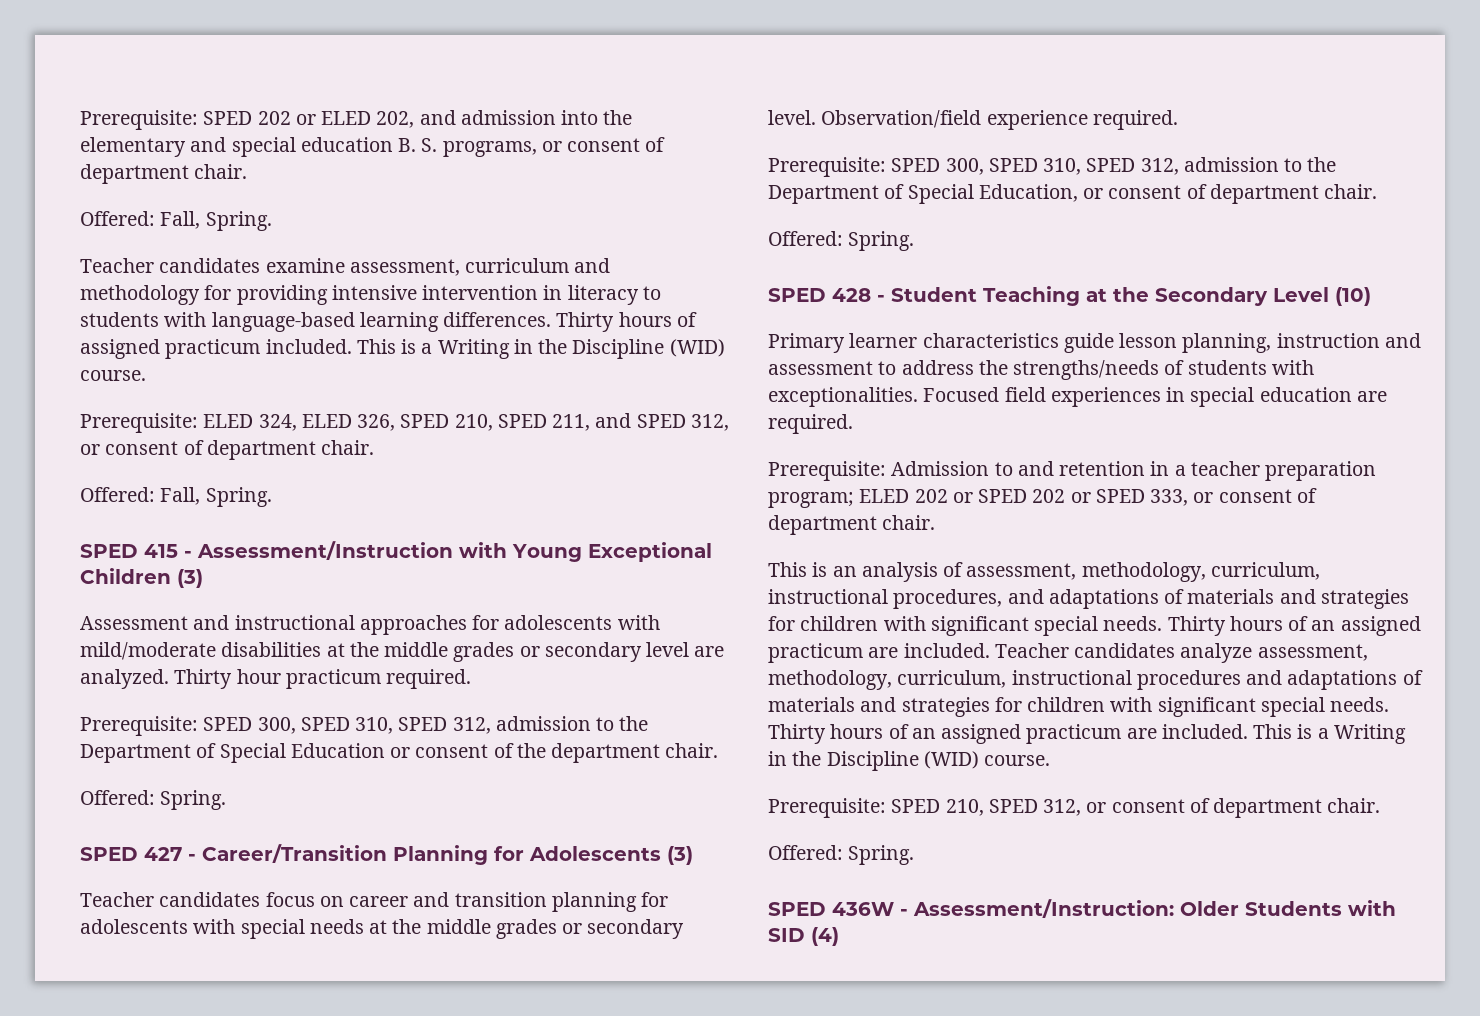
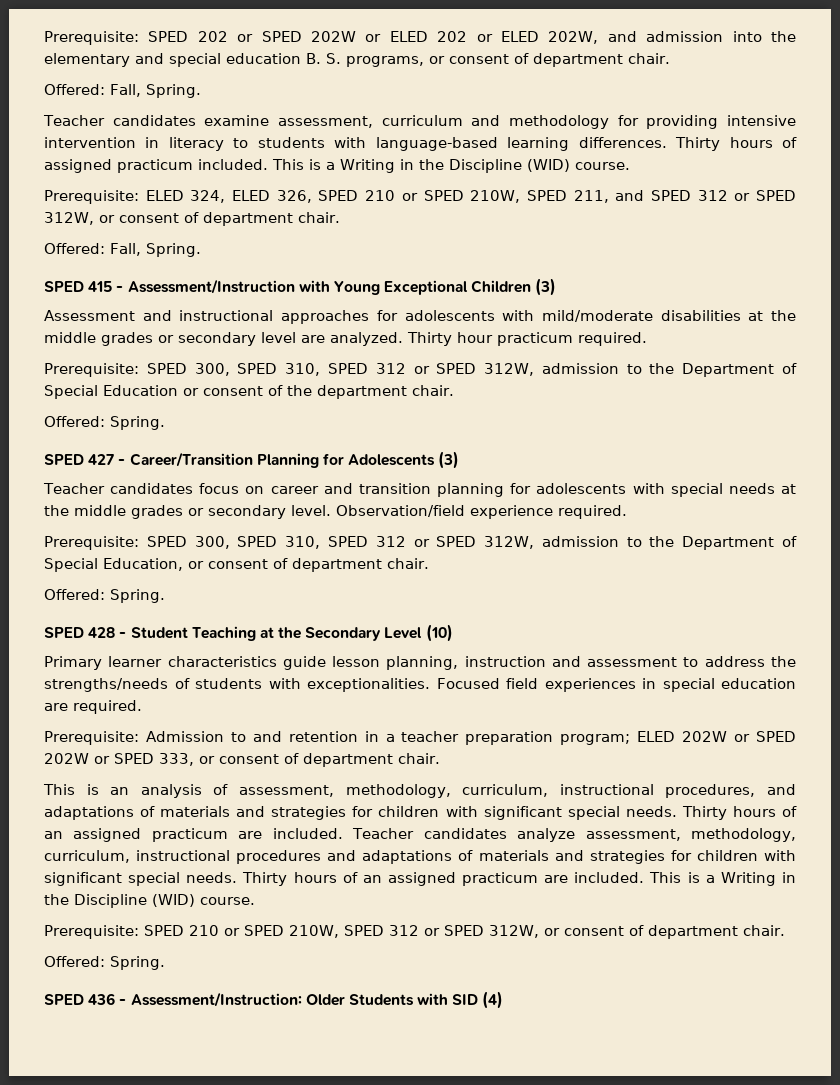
- Prerequisite: SPED 202 or ELED 202, and admission into the elementary and special education B. S. programs, or consent of department chair.
+ Prerequisite: SPED 202 or SPED 202W or ELED 202 or ELED 202W, and admission into the elementary and special education B. S. programs, or consent of department chair.
- Prerequisite: ELED 324, ELED 326, SPED 210, SPED 211, and SPED 312, or consent of department chair.
+ Prerequisite: ELED 324, ELED 326, SPED 210 or SPED 210W, SPED 211, and SPED 312 or SPED 312W, or consent of department chair.
- Prerequisite: SPED 300, SPED 310, SPED 312, admission to the Department of Special Education or consent of the department chair.
+ Prerequisite: SPED 300, SPED 310, SPED 312 or SPED 312W, admission to the Department of Special Education or consent of the department chair.
- Prerequisite: SPED 300, SPED 310, SPED 312, admission to the Department of Special Education, or consent of department chair.
+ Prerequisite: SPED 300, SPED 310, SPED 312 or SPED 312W, admission to the Department of Special Education, or consent of department chair.
- Prerequisite: Admission to and retention in a teacher preparation program; ELED 202 or SPED 202 or SPED 333, or consent of department chair.
+ Prerequisite: Admission to and retention in a teacher preparation program; ELED 202W or SPED 202W or SPED 333, or consent of department chair.
- Prerequisite: SPED 210, SPED 312, or consent of department chair.
+ Prerequisite: SPED 210 or SPED 210W, SPED 312 or SPED 312W, or consent of department chair.
  Offered: Spring.
- SPED 436W - Assessment/Instruction: Older Students with SID (4)
+ SPED 436 - Assessment/Instruction: Older Students with SID (4)

